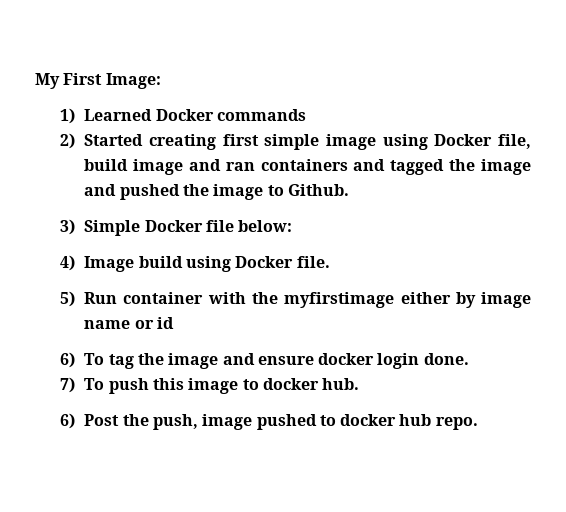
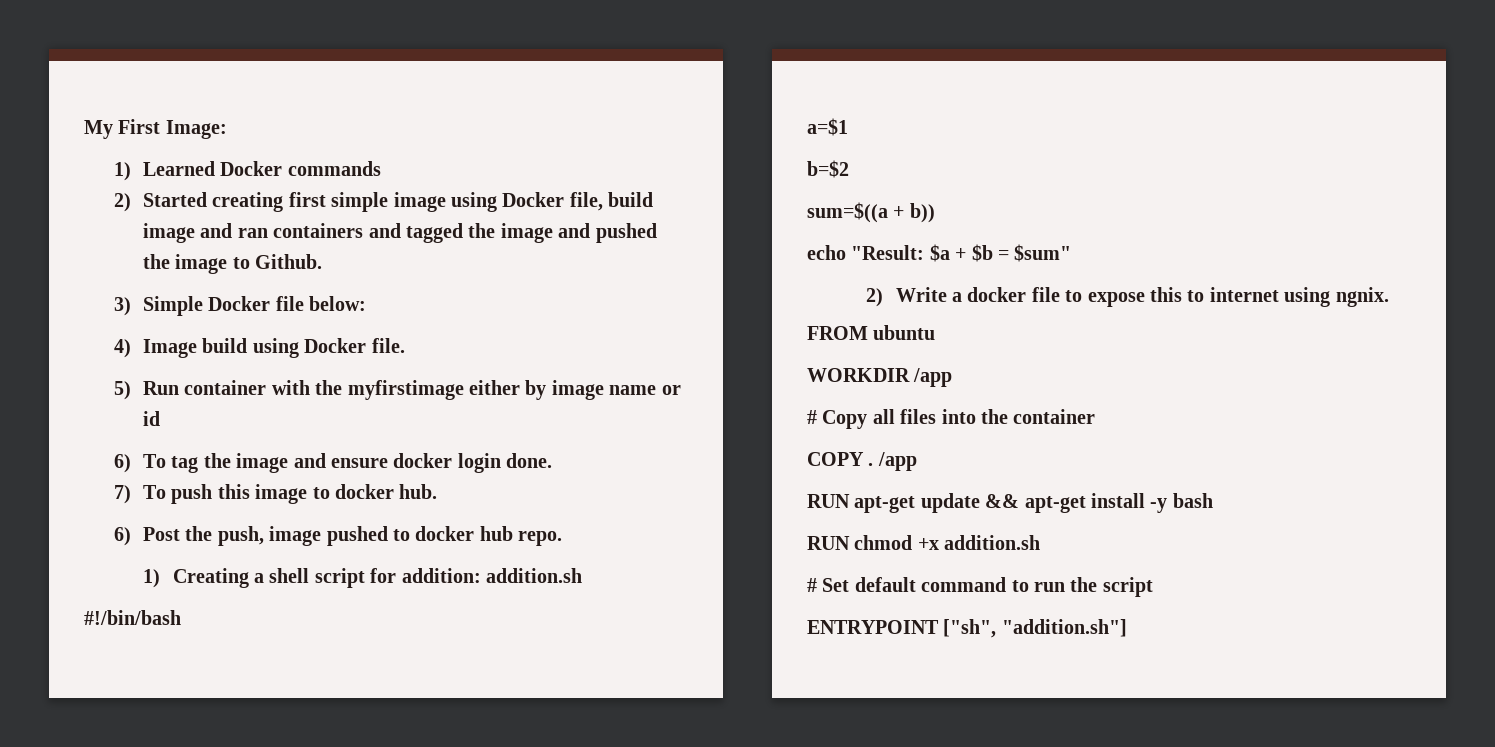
+ 1) Creating a shell script for addition: addition.sh
+ #!/bin/bash
+ a=$1
+ b=$2
+ sum=$((a + b))
+ echo "Result: $a + $b = $sum"
+ 2) Write a docker file to expose this to internet using ngnix.
+ FROM ubuntu
+ WORKDIR /app
+ # Copy all files into the container
+ COPY . /app
+ RUN apt-get update && apt-get install -y bash
+ RUN chmod +x addition.sh
+ # Set default command to run the script
+ ENTRYPOINT ["sh", "addition.sh"]

